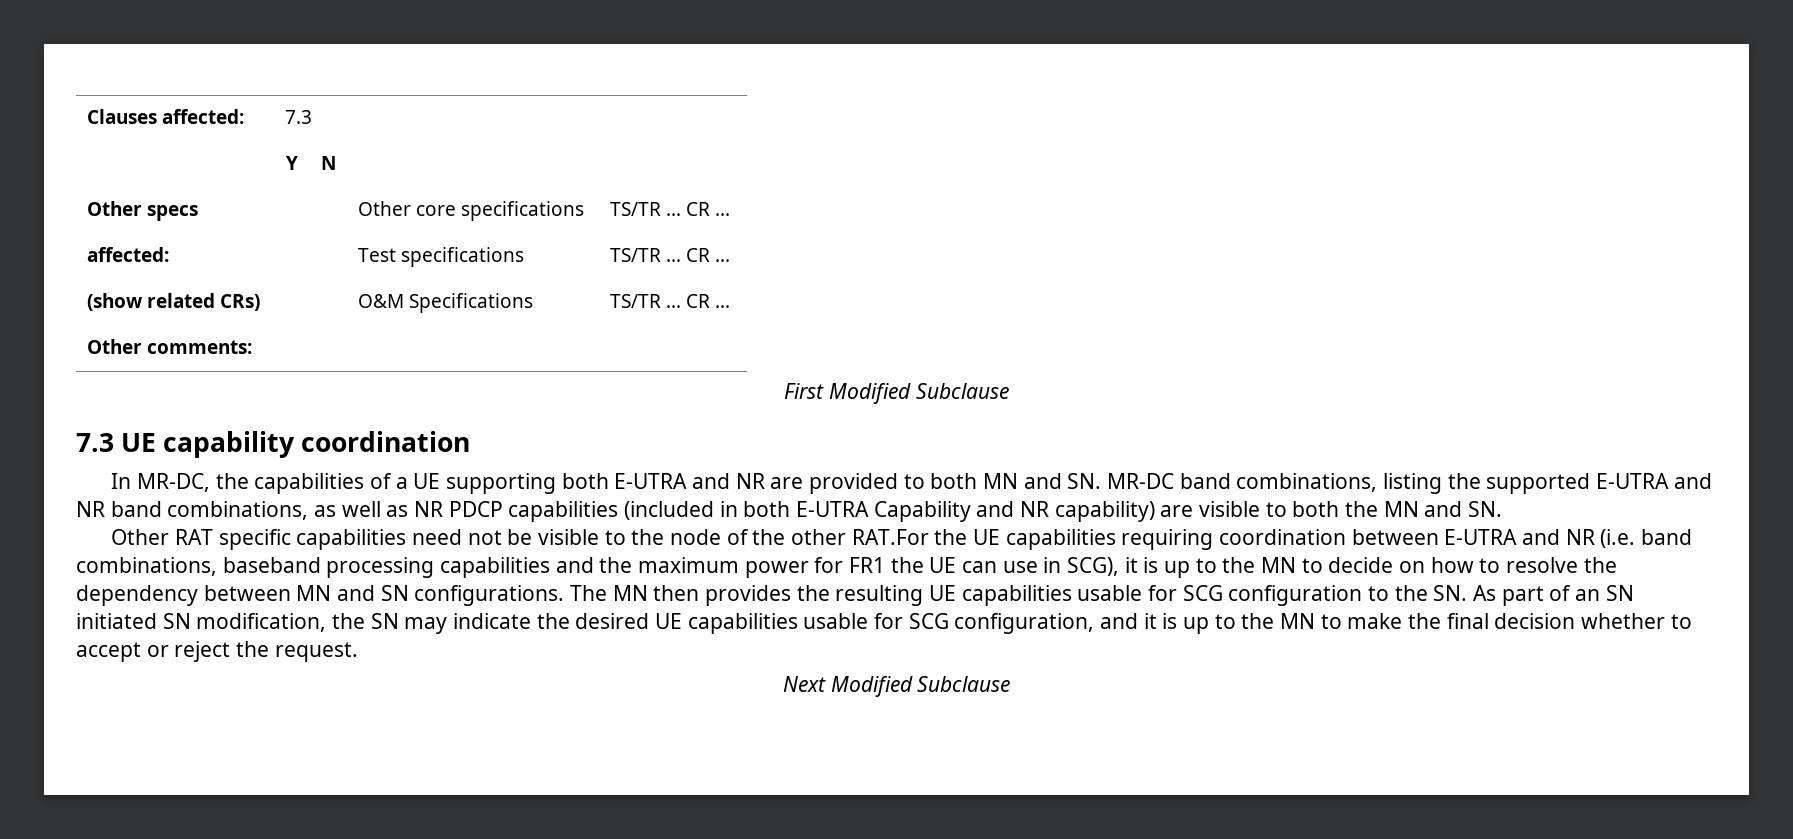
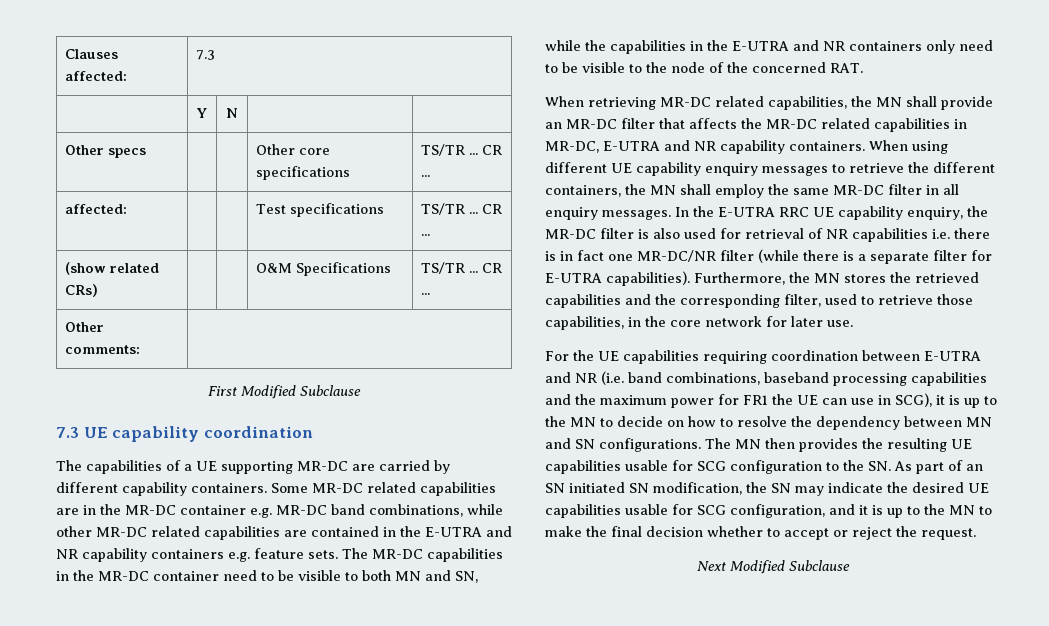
- In MR-DC, the capabilities of a UE supporting both E-UTRA and NR are provided to both MN and SN. MR-DC band combinations, listing the supported E-UTRA and NR band combinations, as well as NR PDCP capabilities (included in both E-UTRA Capability and NR capability) are visible to both the MN and SN.
- Other RAT specific capabilities need not be visible to the node of the other RAT.For the UE capabilities requiring coordination between E-UTRA and NR (i.e. band combinations, baseband processing capabilities and the maximum power for FR1 the UE can use in SCG), it is up to the MN to decide on how to resolve the dependency between MN and SN configurations.
+ The capabilities of a UE supporting MR-DC are carried by different capability containers. Some MR-DC related capabilities are in the MR-DC container e.g. MR-DC band combinations, while other MR-DC related capabilities are contained in the E-UTRA and NR capability containers e.g. feature sets. The MR-DC capabilities in the MR-DC container need to be visible to both MN and SN, while the capabilities in the E-UTRA and NR containers only need to be visible to the node of the concerned RAT.
+ When retrieving MR-DC related capabilities, the MN shall provide an MR-DC filter that affects the MR-DC related capabilities in MR-DC, E-UTRA and NR capability containers. When using different UE capability enquiry messages to retrieve the different containers, the MN shall employ the same MR-DC filter in all enquiry messages. In the E-UTRA RRC UE capability enquiry, the MR-DC filter is also used for retrieval of NR capabilities i.e. there is in fact one MR-DC/NR filter (while there is a separate filter for E-UTRA capabilities). Furthermore, the MN stores the retrieved capabilities and the corresponding filter, used to retrieve those capabilities, in the core network for later use.
+ For the UE capabilities requiring coordination between E-UTRA and NR (i.e. band combinations, baseband processing capabilities and the maximum power for FR1 the UE can use in SCG), it is up to the MN to decide on how to resolve the dependency between MN and SN configurations.

